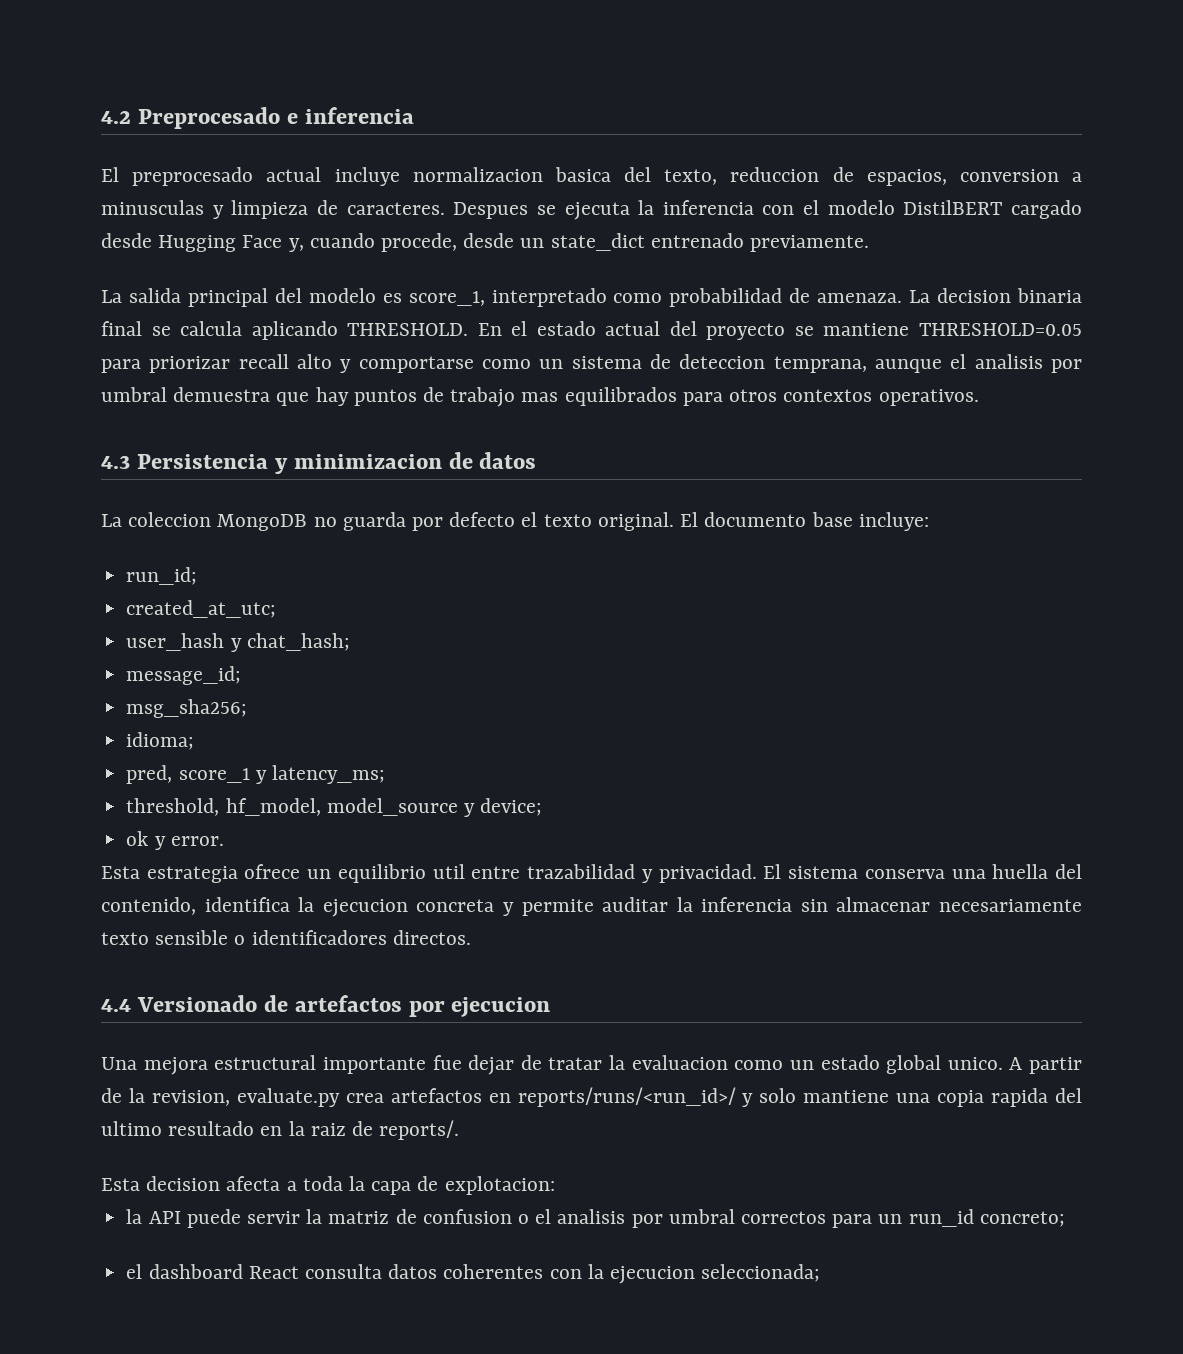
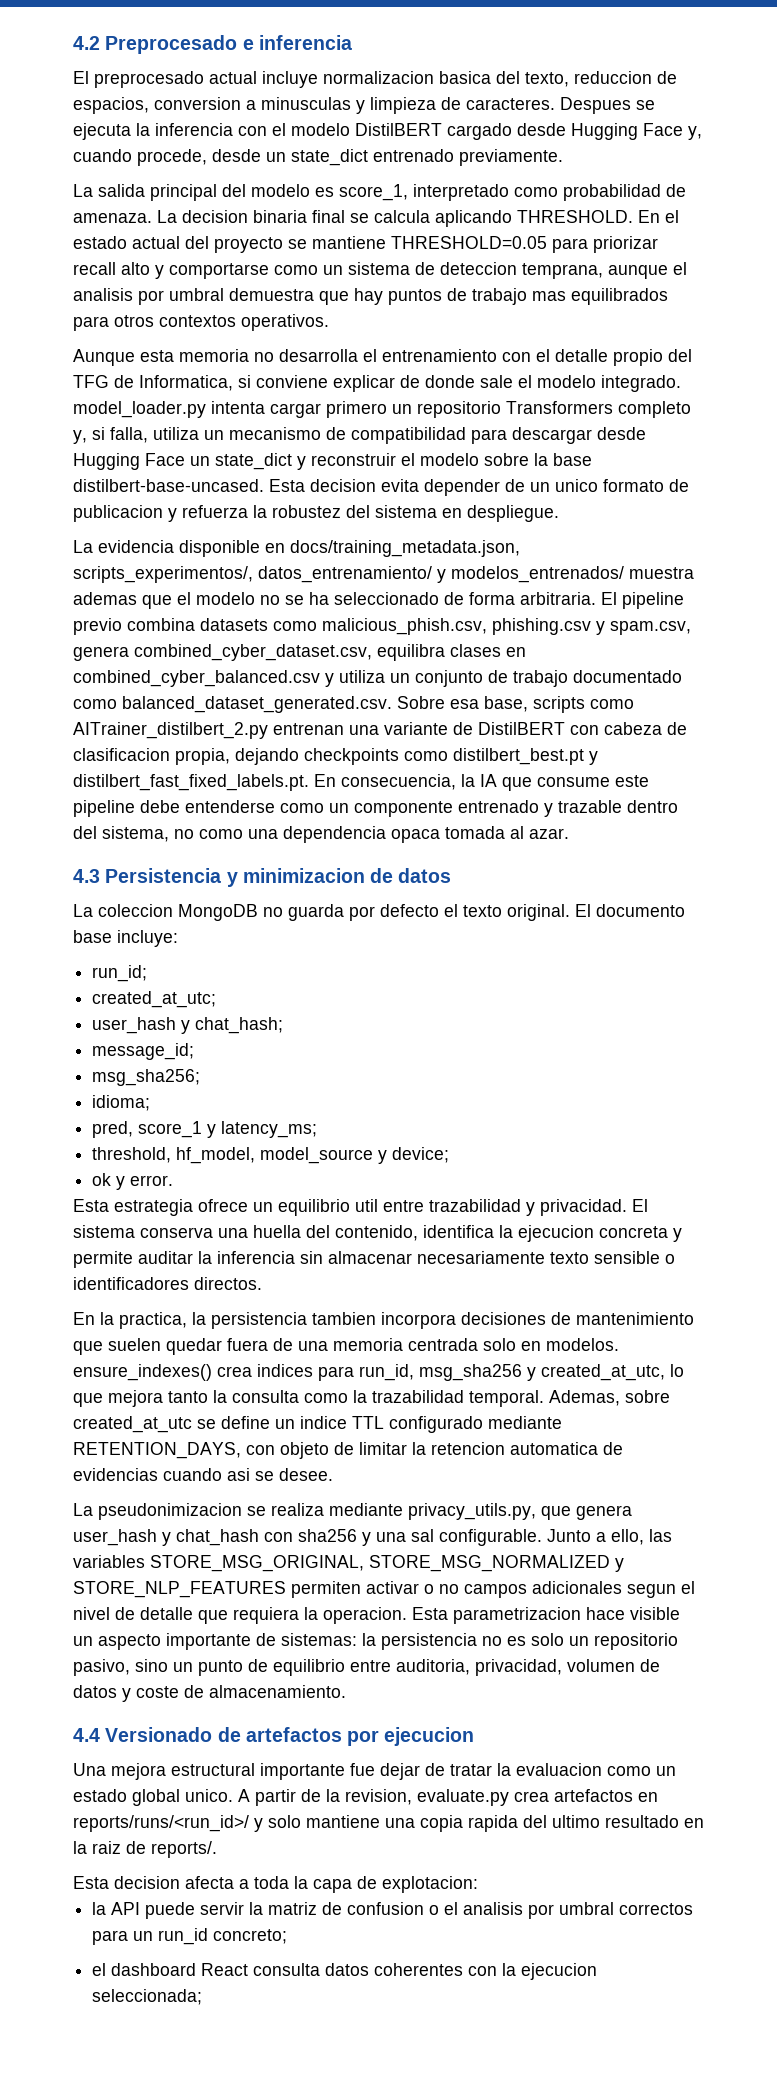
+ Aunque esta memoria no desarrolla el entrenamiento con el detalle propio del TFG de Informatica, si conviene explicar de donde sale el modelo integrado. model_loader.py intenta cargar primero un repositorio Transformers completo y, si falla, utiliza un mecanismo de compatibilidad para descargar desde Hugging Face un state_dict y reconstruir el modelo sobre la base distilbert-base-uncased. Esta decision evita depender de un unico formato de publicacion y refuerza la robustez del sistema en despliegue.
+ La evidencia disponible en docs/training_metadata.json, scripts_experimentos/, datos_entrenamiento/ y modelos_entrenados/ muestra ademas que el modelo no se ha seleccionado de forma arbitraria. El pipeline previo combina datasets como malicious_phish.csv, phishing.csv y spam.csv, genera combined_cyber_dataset.csv, equilibra clases en combined_cyber_balanced.csv y utiliza un conjunto de trabajo documentado como balanced_dataset_generated.csv. Sobre esa base, scripts como AITrainer_distilbert_2.py entrenan una variante de DistilBERT con cabeza de clasificacion propia, dejando checkpoints como distilbert_best.pt y distilbert_fast_fixed_labels.pt. En consecuencia, la IA que consume este pipeline debe entenderse como un componente entrenado y trazable dentro del sistema, no como una dependencia opaca tomada al azar.
+ En la practica, la persistencia tambien incorpora decisiones de mantenimiento que suelen quedar fuera de una memoria centrada solo en modelos. ensure_indexes() crea indices para run_id, msg_sha256 y created_at_utc, lo que mejora tanto la consulta como la trazabilidad temporal. Ademas, sobre created_at_utc se define un indice TTL configurado mediante RETENTION_DAYS, con objeto de limitar la retencion automatica de evidencias cuando asi se desee.
+ La pseudonimizacion se realiza mediante privacy_utils.py, que genera user_hash y chat_hash con sha256 y una sal configurable. Junto a ello, las variables STORE_MSG_ORIGINAL, STORE_MSG_NORMALIZED y STORE_NLP_FEATURES permiten activar o no campos adicionales segun el nivel de detalle que requiera la operacion. Esta parametrizacion hace visible un aspecto importante de sistemas: la persistencia no es solo un repositorio pasivo, sino un punto de equilibrio entre auditoria, privacidad, volumen de datos y coste de almacenamiento.

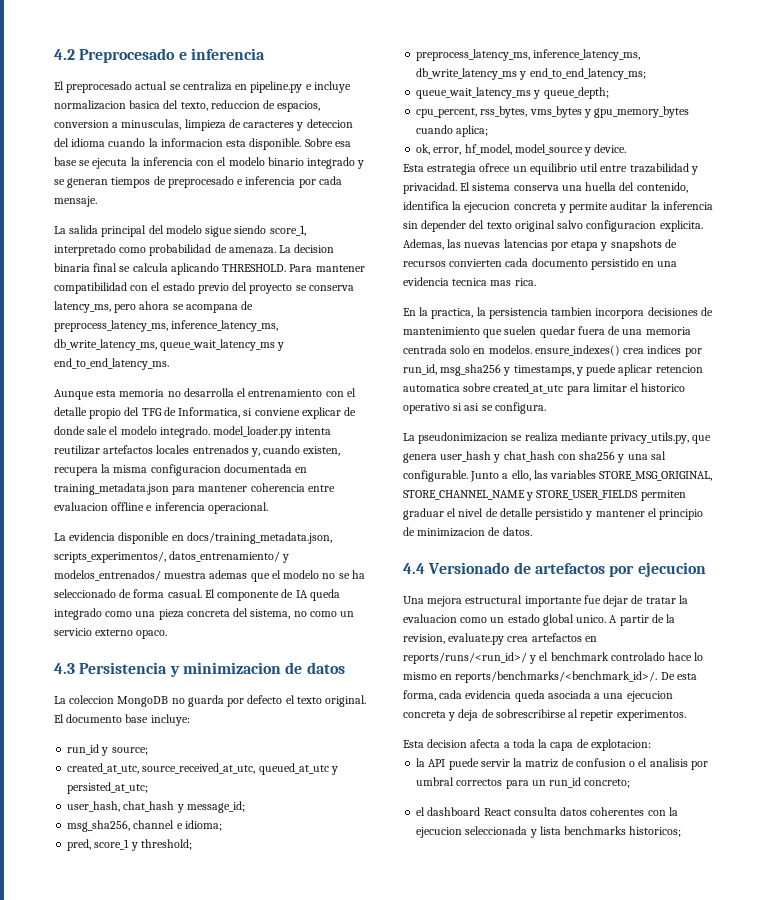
- El preprocesado actual incluye normalizacion basica del texto, reduccion de espacios, conversion a minusculas y limpieza de caracteres. Despues se ejecuta la inferencia con el modelo DistilBERT cargado desde Hugging Face y, cuando procede, desde un state_dict entrenado previamente.
+ El preprocesado actual se centraliza en pipeline.py e incluye normalizacion basica del texto, reduccion de espacios, conversion a minusculas, limpieza de caracteres y deteccion del idioma cuando la informacion esta disponible. Sobre esa base se ejecuta la inferencia con el modelo binario integrado y se generan tiempos de preprocesado e inferencia por cada mensaje.
- La salida principal del modelo es score_1, interpretado como probabilidad de amenaza.
+ La salida principal del modelo sigue siendo score_1, interpretado como probabilidad de amenaza.
- En el estado actual del proyecto se mantiene THRESHOLD=0.05 para priorizar recall alto y comportarse como un sistema de deteccion temprana, aunque el analisis por umbral demuestra que hay puntos de trabajo mas equilibrados para otros contextos operativos.
+ Para mantener compatibilidad con el estado previo del proyecto se conserva latency_ms, pero ahora se acompana de preprocess_latency_ms, inference_latency_ms, db_write_latency_ms, queue_wait_latency_ms y end_to_end_latency_ms.
- Aunque esta memoria no desarrolla el entrenamiento con el detalle propio del TFG de Informatica, si conviene explicar de donde sale el modelo integrado. model_loader.py intenta cargar primero un repositorio Transformers completo y, si falla, utiliza un mecanismo de compatibilidad para descargar desde Hugging Face un state_dict y reconstruir el modelo sobre la base distilbert-base-uncased. Esta decision evita depender de un unico formato de publicacion y refuerza la robustez del sistema en despliegue.
+ Aunque esta memoria no desarrolla el entrenamiento con el detalle propio del TFG de Informatica, si conviene explicar de donde sale el modelo integrado. model_loader.py intenta reutilizar artefactos locales entrenados y, cuando existen, recupera la misma configuracion documentada en training_metadata.json para mantener coherencia entre evaluacion offline e inferencia operacional.
- La evidencia disponible en docs/training_metadata.json, scripts_experimentos/, datos_entrenamiento/ y modelos_entrenados/ muestra ademas que el modelo no se ha seleccionado de forma arbitraria. El pipeline previo combina datasets como malicious_phish.csv, phishing.csv y spam.csv, genera combined_cyber_dataset.csv, equilibra clases en combined_cyber_balanced.csv y utiliza un conjunto de trabajo documentado como balanced_dataset_generated.csv. Sobre esa base, scripts como AITrainer_distilbert_2.py entrenan una variante de DistilBERT con cabeza de clasificacion propia, dejando checkpoints como distilbert_best.pt y distilbert_fast_fixed_labels.pt. En consecuencia, la IA que consume este pipeline debe entenderse como un componente entrenado y trazable dentro del sistema, no como una dependencia opaca tomada al azar.
+ La evidencia disponible en docs/training_metadata.json, scripts_experimentos/, datos_entrenamiento/ y modelos_entrenados/ muestra ademas que el modelo no se ha seleccionado de forma casual. El componente de IA queda integrado como una pieza concreta del sistema, no como un servicio externo opaco.
- run_id;
- created_at_utc;
- user_hash y chat_hash;
- message_id;
- msg_sha256;
- idioma;
- pred, score_1 y latency_ms;
- threshold, hf_model, model_source y device;
- ok y error.
+ run_id y source;
+ created_at_utc, source_received_at_utc, queued_at_utc y persisted_at_utc;
+ user_hash, chat_hash y message_id;
+ msg_sha256, channel e idioma;
+ pred, score_1 y threshold;
+ preprocess_latency_ms, inference_latency_ms, db_write_latency_ms y end_to_end_latency_ms;
+ queue_wait_latency_ms y queue_depth;
+ cpu_percent, rss_bytes, vms_bytes y gpu_memory_bytes cuando aplica;
+ ok, error, hf_model, model_source y device.
- El sistema conserva una huella del contenido, identifica la ejecucion concreta y permite auditar la inferencia sin almacenar necesariamente texto sensible o identificadores directos.
+ El sistema conserva una huella del contenido, identifica la ejecucion concreta y permite auditar la inferencia sin depender del texto original salvo configuracion explicita. Ademas, las nuevas latencias por etapa y snapshots de recursos convierten cada documento persistido en una evidencia tecnica mas rica.
- En la practica, la persistencia tambien incorpora decisiones de mantenimiento que suelen quedar fuera de una memoria centrada solo en modelos. ensure_indexes() crea indices para run_id, msg_sha256 y created_at_utc, lo que mejora tanto la consulta como la trazabilidad temporal. Ademas, sobre created_at_utc se define un indice TTL configurado mediante RETENTION_DAYS, con objeto de limitar la retencion automatica de evidencias cuando asi se desee.
+ En la practica, la persistencia tambien incorpora decisiones de mantenimiento que suelen quedar fuera de una memoria centrada solo en modelos. ensure_indexes() crea indices por run_id, msg_sha256 y timestamps, y puede aplicar retencion automatica sobre created_at_utc para limitar el historico operativo si asi se configura.
- Junto a ello, las variables STORE_MSG_ORIGINAL, STORE_MSG_NORMALIZED y STORE_NLP_FEATURES permiten activar o no campos adicionales segun el nivel de detalle que requiera la operacion. Esta parametrizacion hace visible un aspecto importante de sistemas: la persistencia no es solo un repositorio pasivo, sino un punto de equilibrio entre auditoria, privacidad, volumen de datos y coste de almacenamiento.
+ Junto a ello, las variables STORE_MSG_ORIGINAL, STORE_CHANNEL_NAME y STORE_USER_FIELDS permiten graduar el nivel de detalle persistido y mantener el principio de minimizacion de datos.
- A partir de la revision, evaluate.py crea artefactos en reports/runs/<run_id>/ y solo mantiene una copia rapida del ultimo resultado en la raiz de reports/.
+ A partir de la revision, evaluate.py crea artefactos en reports/runs/<run_id>/ y el benchmark controlado hace lo mismo en reports/benchmarks/<benchmark_id>/. De esta forma, cada evidencia queda asociada a una ejecucion concreta y deja de sobrescribirse al repetir experimentos.
- el dashboard React consulta datos coherentes con la ejecucion seleccionada;
+ el dashboard React consulta datos coherentes con la ejecucion seleccionada y lista benchmarks historicos;

